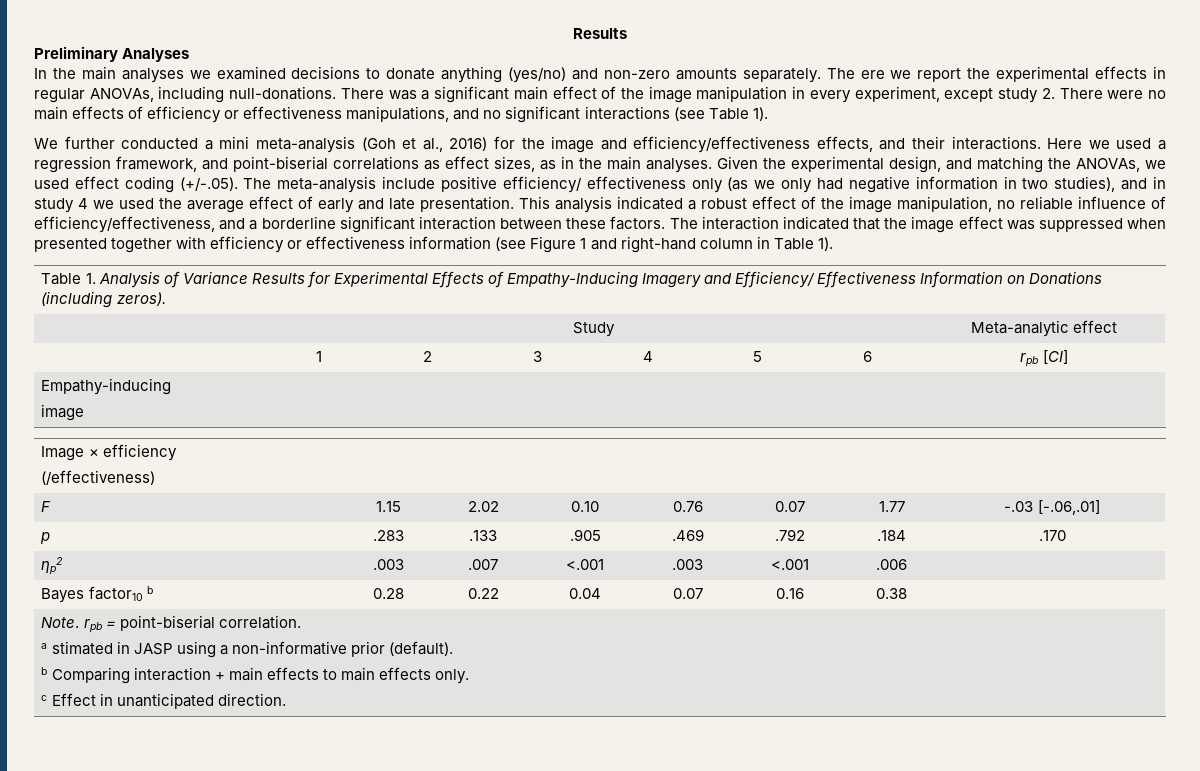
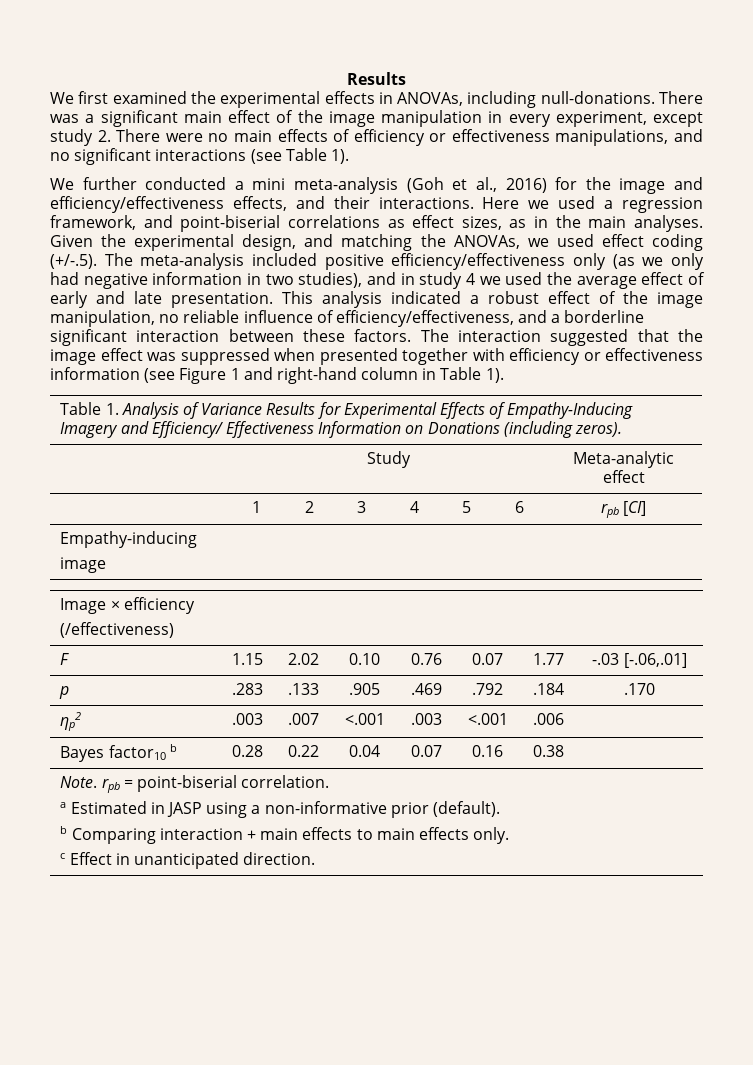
- Preliminary Analyses
- In the main analyses we examined decisions to donate anything (yes/no) and non-zero amounts separately. The ere we report the experimental effects in regular ANOVAs, including null-donations.
+ We first examined the experimental effects in ANOVAs, including null-donations.
- Given the experimental design, and matching the ANOVAs, we used effect coding (+/-.05). The meta-analysis include positive efficiency/ effectiveness only (as we only had negative information in two studies), and in study 4 we used the average effect of early and late presentation.
+ Given the experimental design, and matching the ANOVAs, we used effect coding (+/-.5). The meta-analysis included positive efficiency/effectiveness only (as we only had negative information in two studies), and in study 4 we used the average effect of early and late presentation.
- The interaction indicated that the image effect was suppressed when presented together with efficiency or effectiveness information (see Figure 1 and right-hand column in Table 1).
+ The interaction suggested that the image effect was suppressed when presented together with efficiency or effectiveness information (see Figure 1 and right-hand column in Table 1).
  Note. rpb = point-biserial correlation.
- a stimated in JASP using a non-informative prior (default).
+ a Estimated in JASP using a non-informative prior (default).

